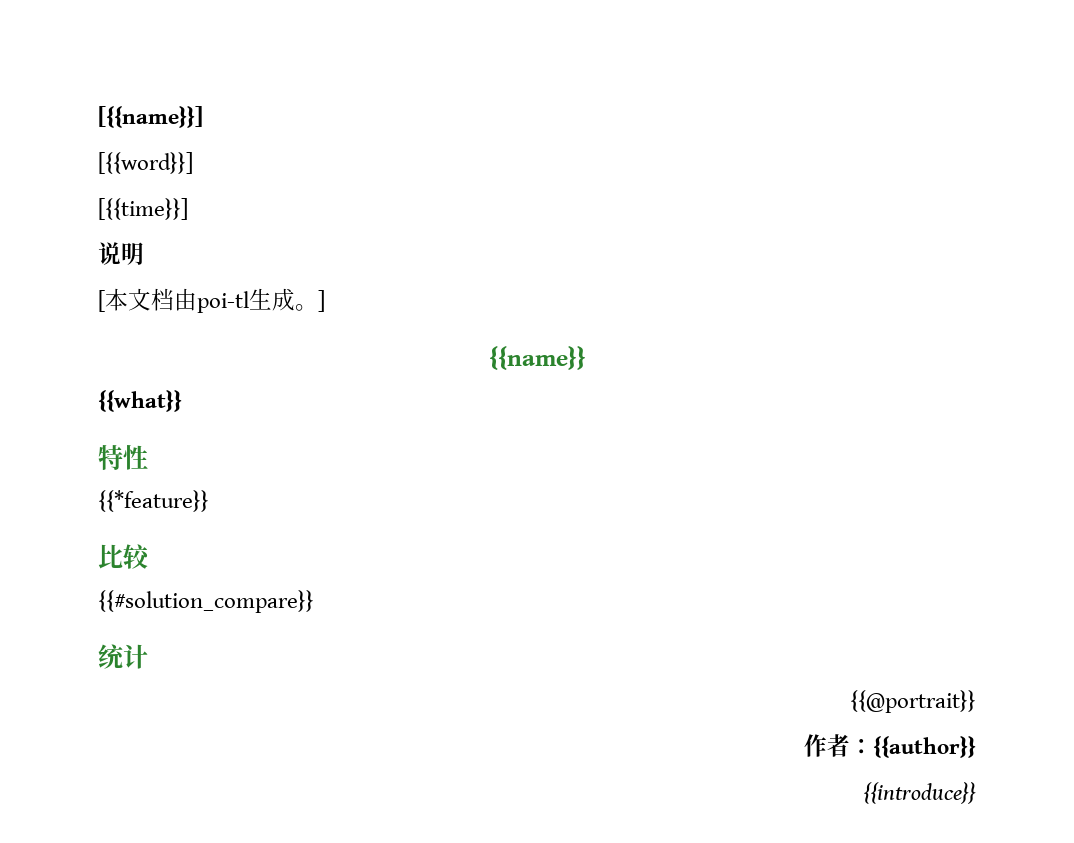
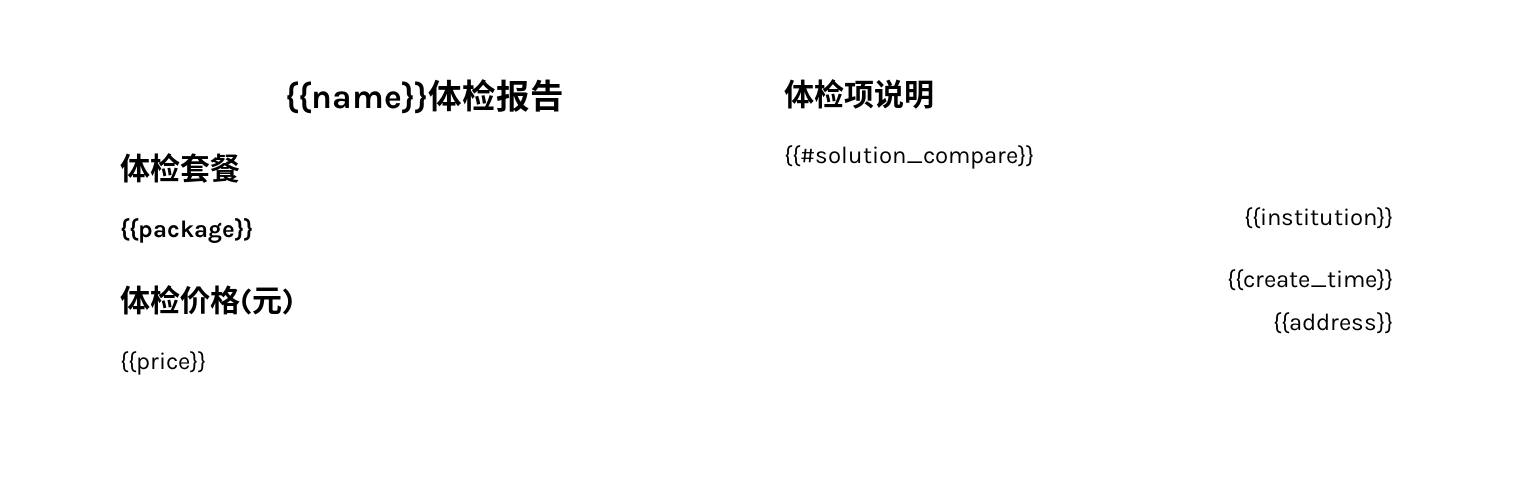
- [{{name}}]
- [{{word}}]
- [{{time}}]
- 说明
- [本文档由poi-tl生成。]
- {{name}}
- {{what}}
- 特性
- {{*feature}}
- 比较
+ {{name}}体检报告
+ 体检套餐
+ {{package}}
+ 体检价格(元)
+ {{price}}
+ 体检项说明
  {{#solution_compare}}
- 统计
- {{@portrait}}
- 作者：{{author}}
- {{introduce}}
+ {{institution}}
+ {{create_time}}
+ {{address}}

